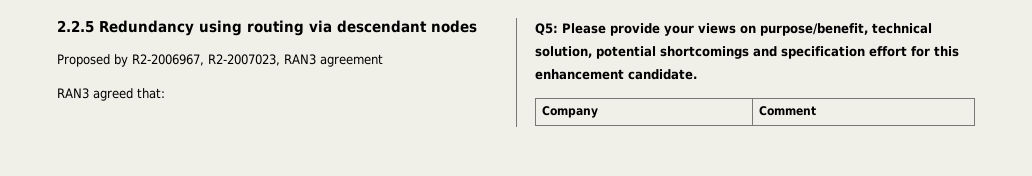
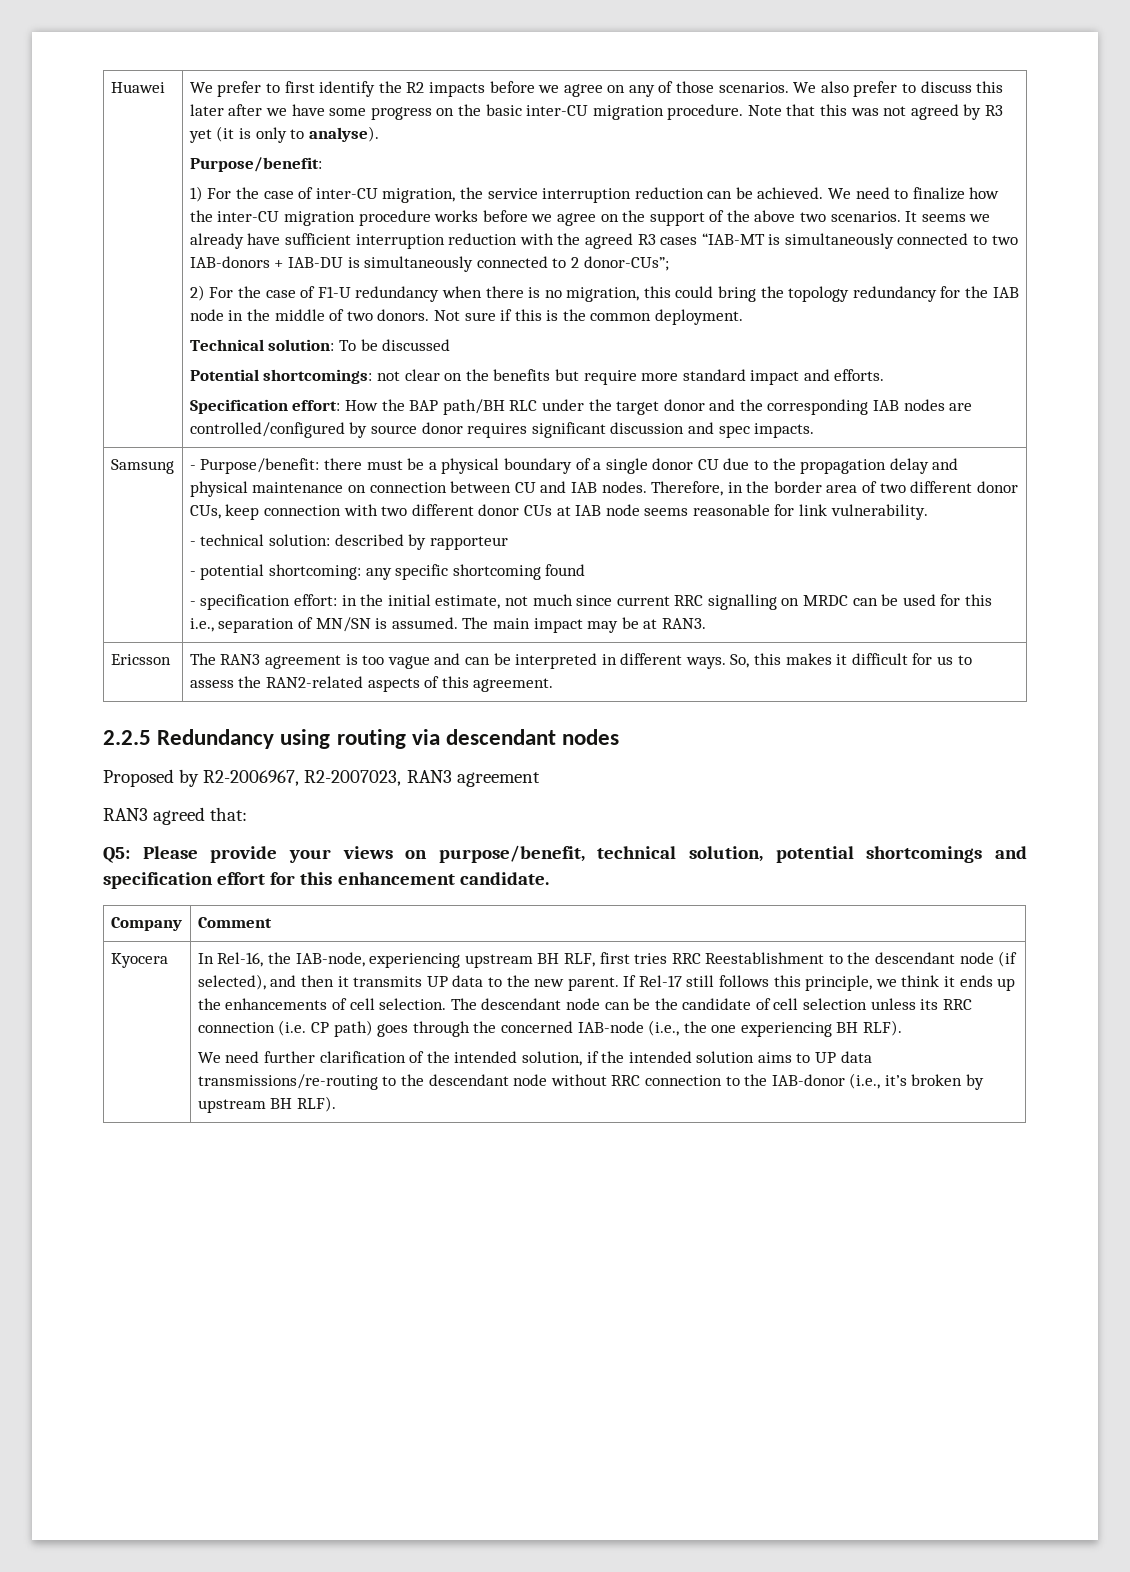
+ Huawei | We prefer to first identify the R2 impacts before we agree on any of those scenarios. We also prefer to discuss this later after we have some progress on the basic inter-CU migration procedure. Note that this was not agreed by R3 yet (it is only to analyse).
+ Purpose/benefit:
+ 1) For the case of inter-CU migration, the service interruption reduction can be achieved. We need to finalize how the inter-CU migration procedure works before we agree on the support of the above two scenarios. It seems we already have sufficient interruption reduction with the agreed R3 cases “IAB-MT is simultaneously connected to two IAB-donors + IAB-DU is simultaneously connected to 2 donor-CUs”;
+ 2) For the case of F1-U redundancy when there is no migration, this could bring the topology redundancy for the IAB node in the middle of two donors. Not sure if this is the common deployment.
+ Technical solution: To be discussed
+ Potential shortcomings: not clear on the benefits but require more standard impact and efforts.
+ Specification effort: How the BAP path/BH RLC under the target donor and the corresponding IAB nodes are controlled/configured by source donor requires significant discussion and spec impacts.
+ Samsung | - Purpose/benefit: there must be a physical boundary of a single donor CU due to the propagation delay and physical maintenance on connection between CU and IAB nodes. Therefore, in the border area of two different donor CUs, keep connection with two different donor CUs at IAB node seems reasonable for link vulnerability.
+ - technical solution: described by rapporteur
+ - potential shortcoming: any specific shortcoming found
+ - specification effort: in the initial estimate, not much since current RRC signalling on MRDC can be used for this i.e., separation of MN/SN is assumed. The main impact may be at RAN3.
+ Ericsson | The RAN3 agreement is too vague and can be interpreted in different ways. So, this makes it difficult for us to assess the RAN2-related aspects of this agreement.
+ Kyocera | In Rel-16, the IAB-node, experiencing upstream BH RLF, first tries RRC Reestablishment to the descendant node (if selected), and then it transmits UP data to the new parent. If Rel-17 still follows this principle, we think it ends up the enhancements of cell selection. The descendant node can be the candidate of cell selection unless its RRC connection (i.e. CP path) goes through the concerned IAB-node (i.e., the one experiencing BH RLF).
+ We need further clarification of the intended solution, if the intended solution aims to UP data transmissions/re-routing to the descendant node without RRC connection to the IAB-donor (i.e., it’s broken by upstream BH RLF).

